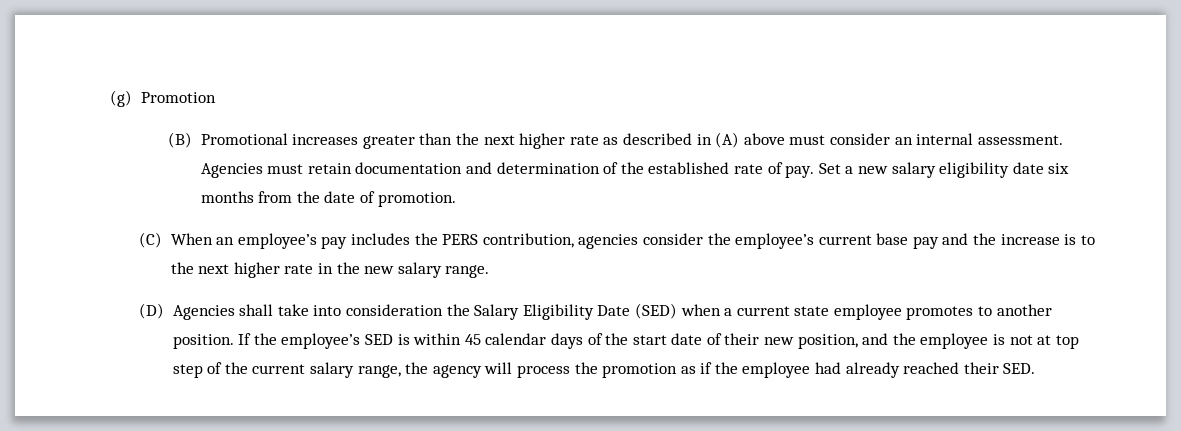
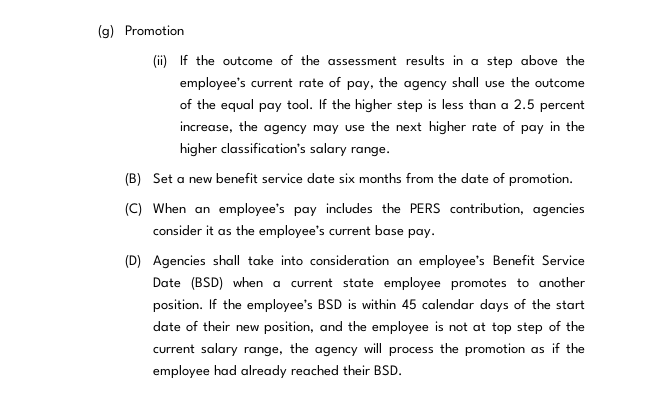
- (B) Promotional increases greater than the next higher rate as described in (A) above must consider an internal assessment. Agencies must retain documentation and determination of the established rate of pay. Set a new salary eligibility date six months from the date of promotion.
+ (ii) If the outcome of the assessment results in a step above the employee’s current rate of pay, the agency shall use the outcome of the equal pay tool. If the higher step is less than a 2.5 percent increase, the agency may use the next higher rate of pay in the higher classification’s salary range.
+ (B) Set a new benefit service date six months from the date of promotion.
- (C) When an employee’s pay includes the PERS contribution, agencies consider the employee’s current base pay and the increase is to the next higher rate in the new salary range.
+ (C) When an employee’s pay includes the PERS contribution, agencies consider it as the employee’s current base pay.
- (D) Agencies shall take into consideration the Salary Eligibility Date (SED) when a current state employee promotes to another position.
+ (D) Agencies shall take into consideration an employee’s Benefit Service Date (BSD) when a current state employee promotes to another position.
- If the employee’s SED is within 45 calendar days of the start date of their new position, and the employee is not at top step of the current salary range, the agency will process the promotion as if the employee had already reached their SED.
+ If the employee’s BSD is within 45 calendar days of the start date of their new position, and the employee is not at top step of the current salary range, the agency will process the promotion as if the employee had already reached their BSD.

